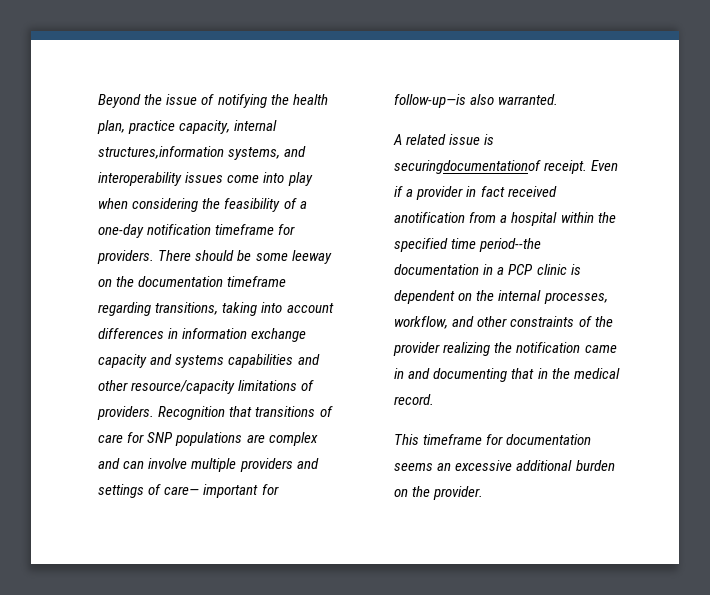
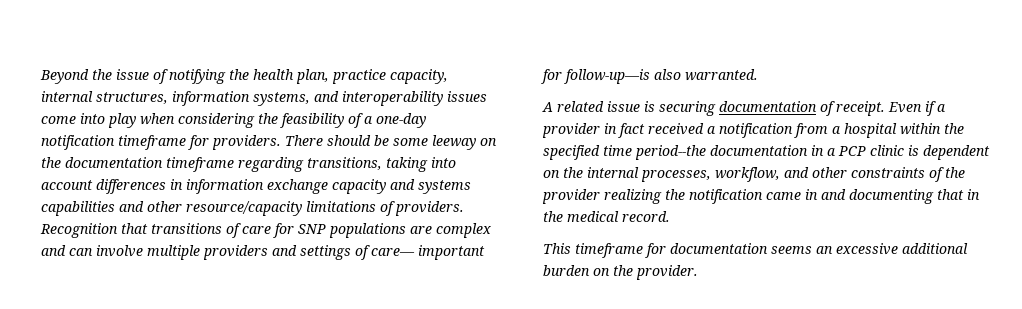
- Beyond the issue of notifying the health plan, practice capacity, internal structures,information systems, and interoperability issues come into play when considering the feasibility of a one-day notification timeframe for providers.
+ Beyond the issue of notifying the health plan, practice capacity, internal structures, information systems, and interoperability issues come into play when considering the feasibility of a one-day notification timeframe for providers.
- A related issue is securingdocumentationof receipt.
+ A related issue is securing documentation of receipt.
- Even if a provider in fact received anotification from a hospital within the specified time period--the documentation in a PCP clinic is dependent on the internal processes, workflow, and other constraints of the provider realizing the notification came in and documenting that in the medical record.
+ Even if a provider in fact received a notification from a hospital within the specified time period--the documentation in a PCP clinic is dependent on the internal processes, workflow, and other constraints of the provider realizing the notification came in and documenting that in the medical record.

